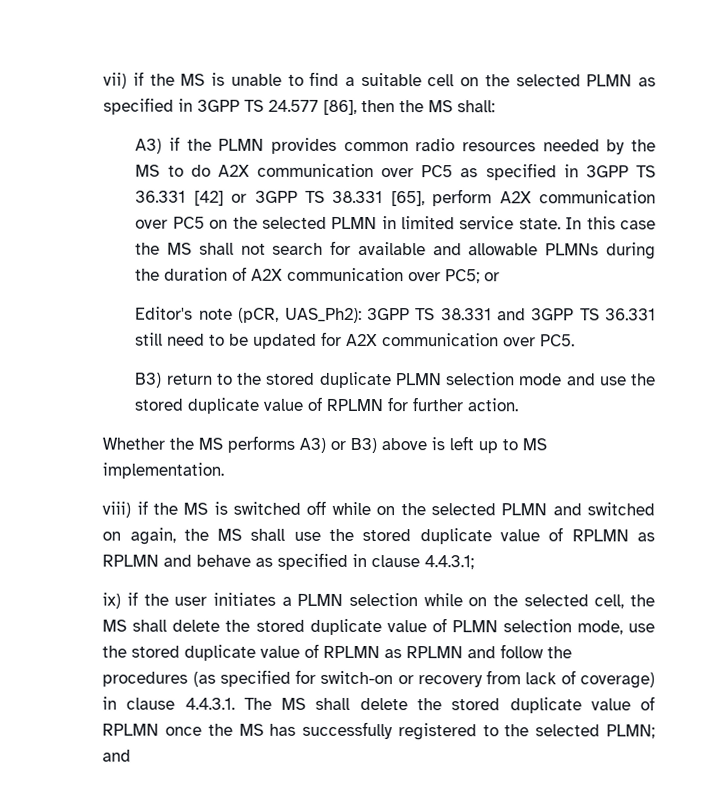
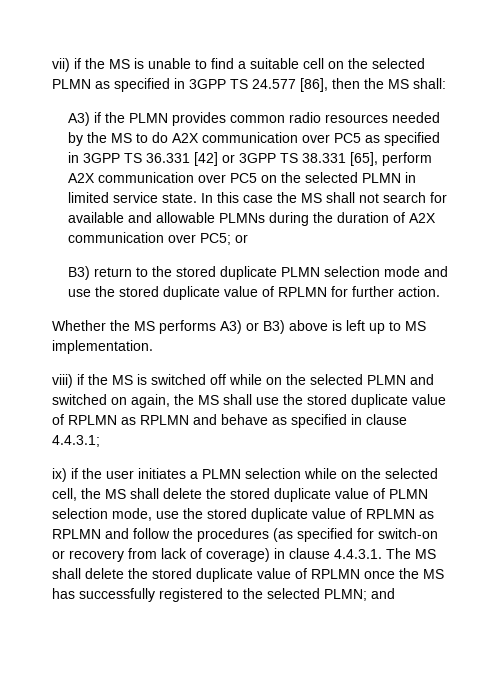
- Editor's note (pCR, UAS_Ph2): 3GPP TS 38.331 and 3GPP TS 36.331 still need to be updated for A2X communication over PC5.

